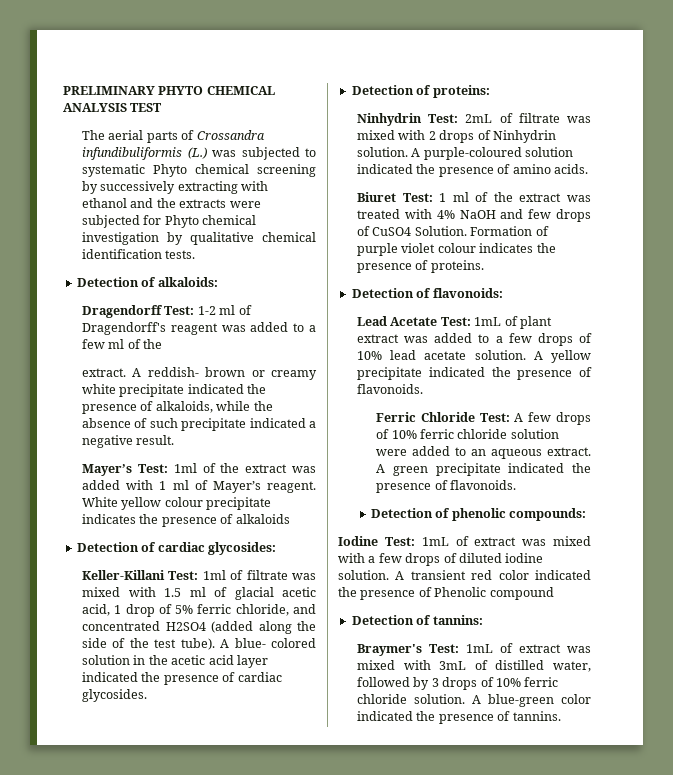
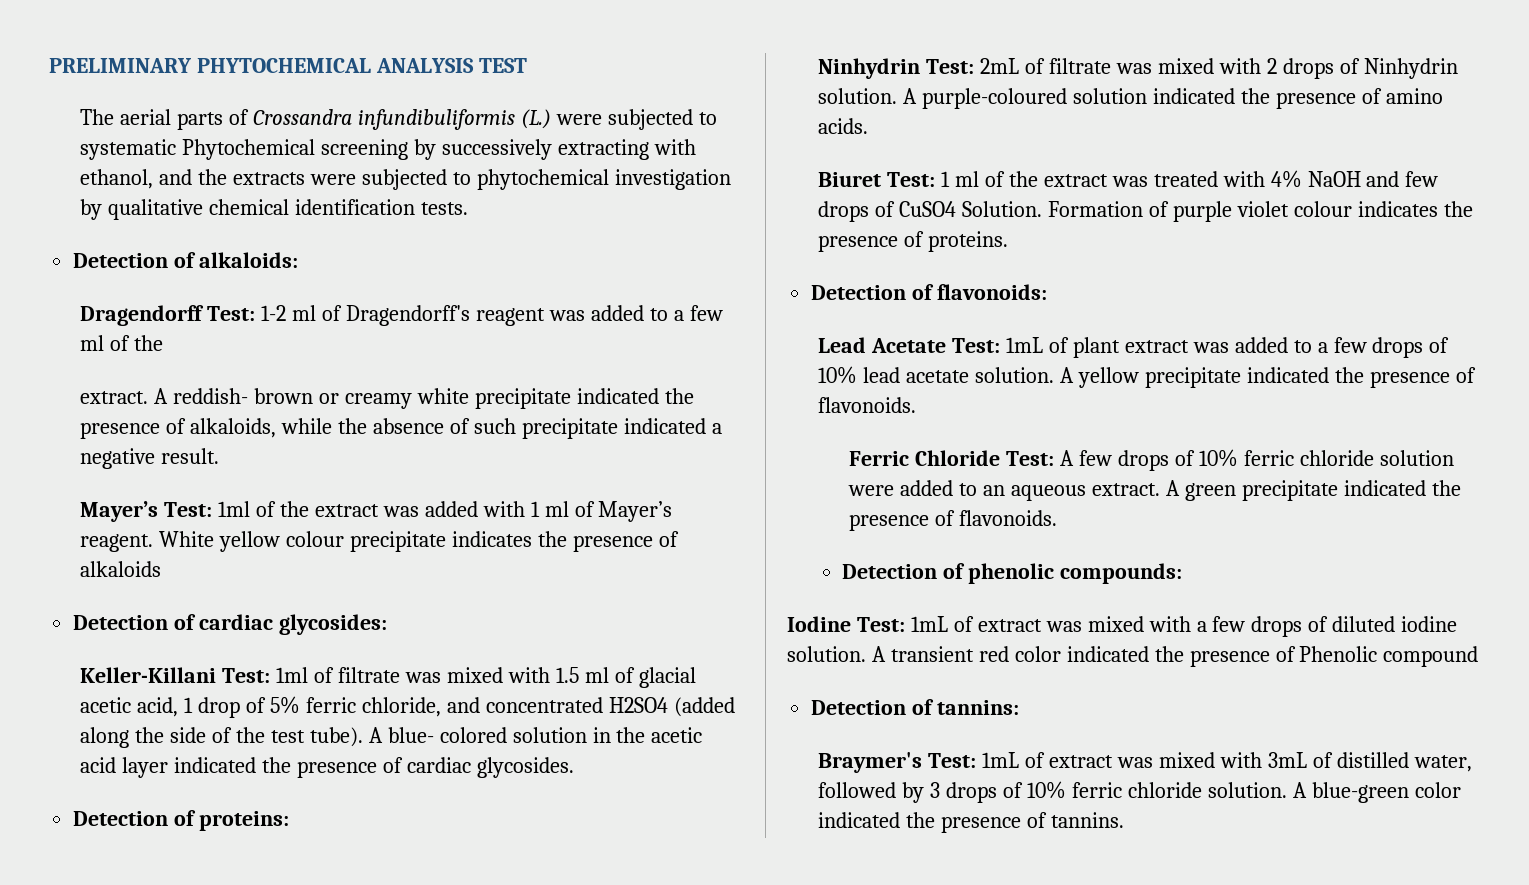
- PRELIMINARY PHYTO CHEMICAL ANALYSIS TEST
+ PRELIMINARY PHYTOCHEMICAL ANALYSIS TEST
- The aerial parts of Crossandra infundibuliformis (L.) was subjected to systematic Phyto chemical screening by successively extracting with ethanol and the extracts were subjected for Phyto chemical investigation by qualitative chemical identification tests.
+ The aerial parts of Crossandra infundibuliformis (L.) were subjected to systematic Phytochemical screening by successively extracting with ethanol, and the extracts were subjected to phytochemical investigation by qualitative chemical identification tests.

